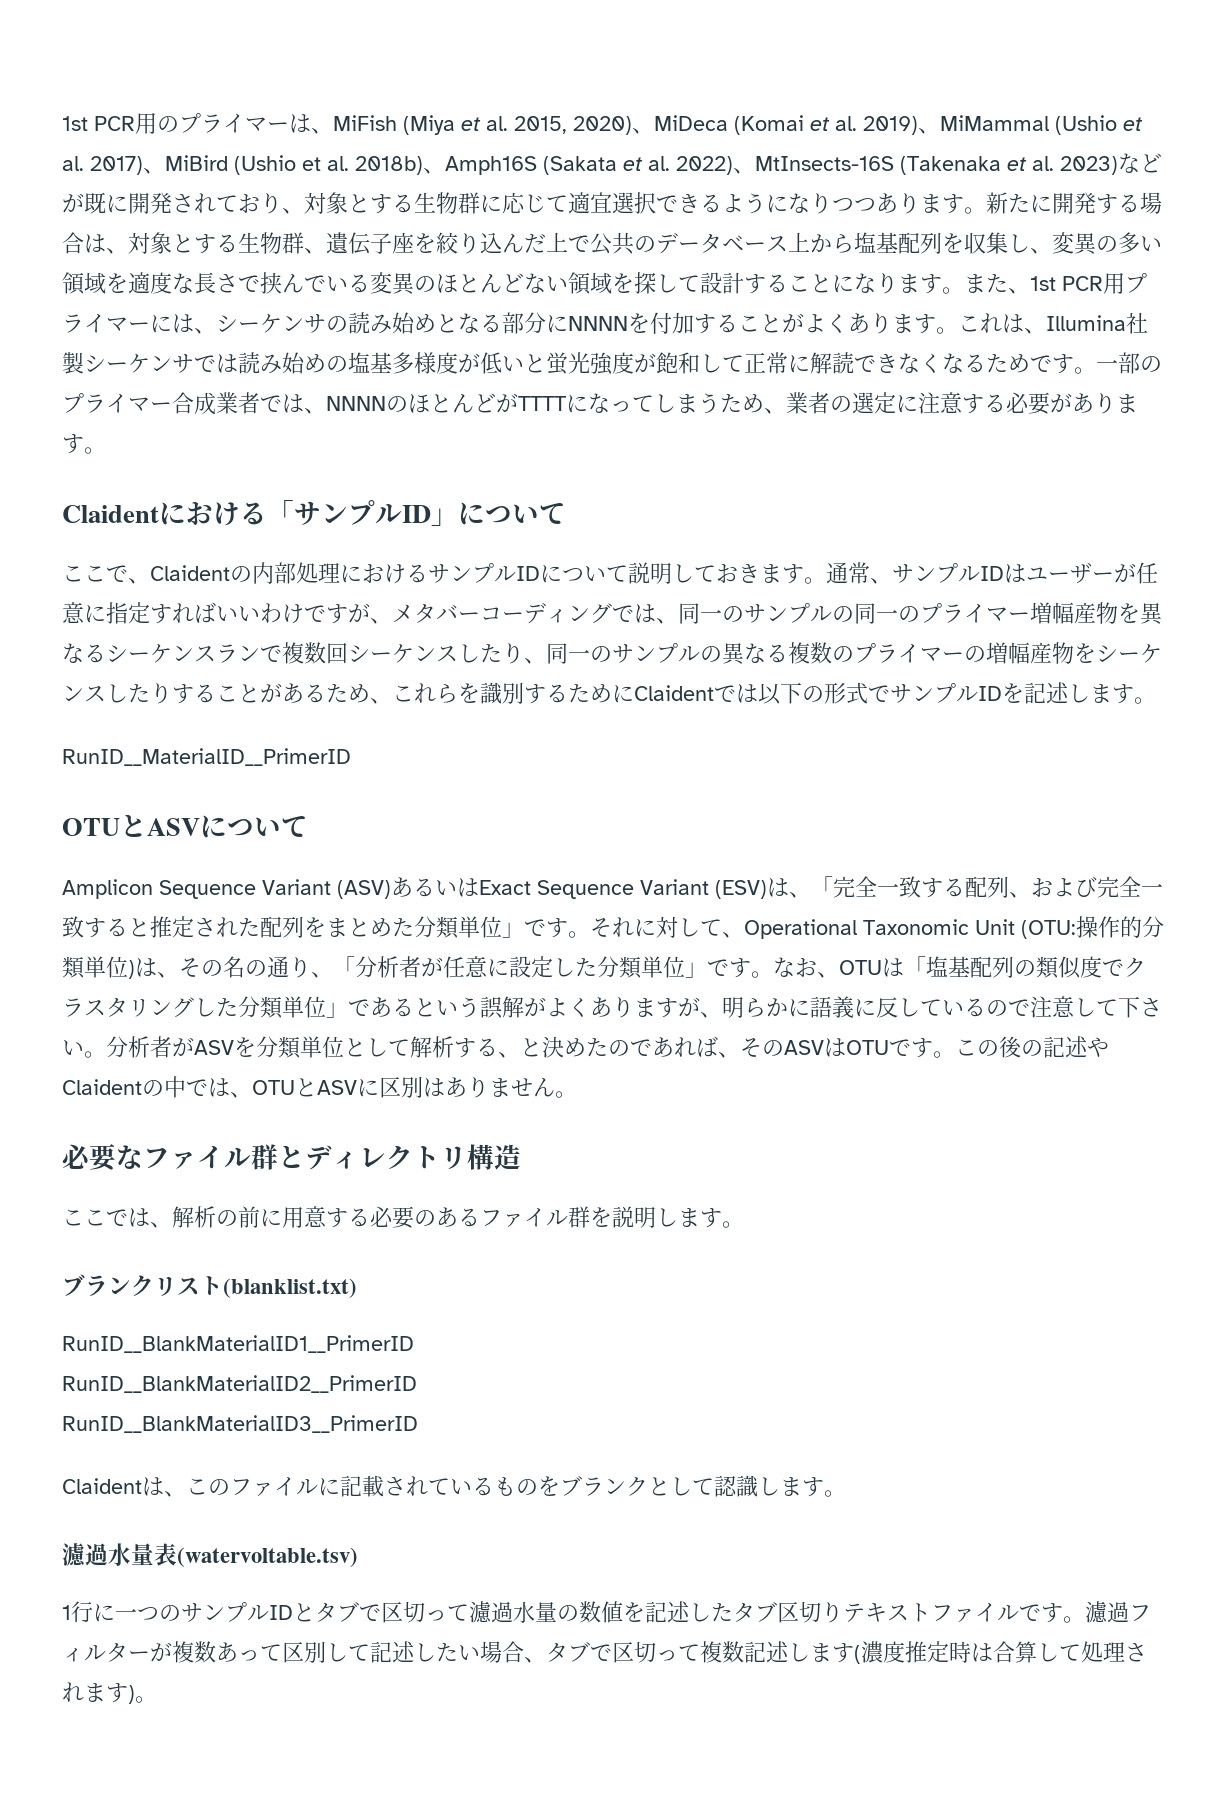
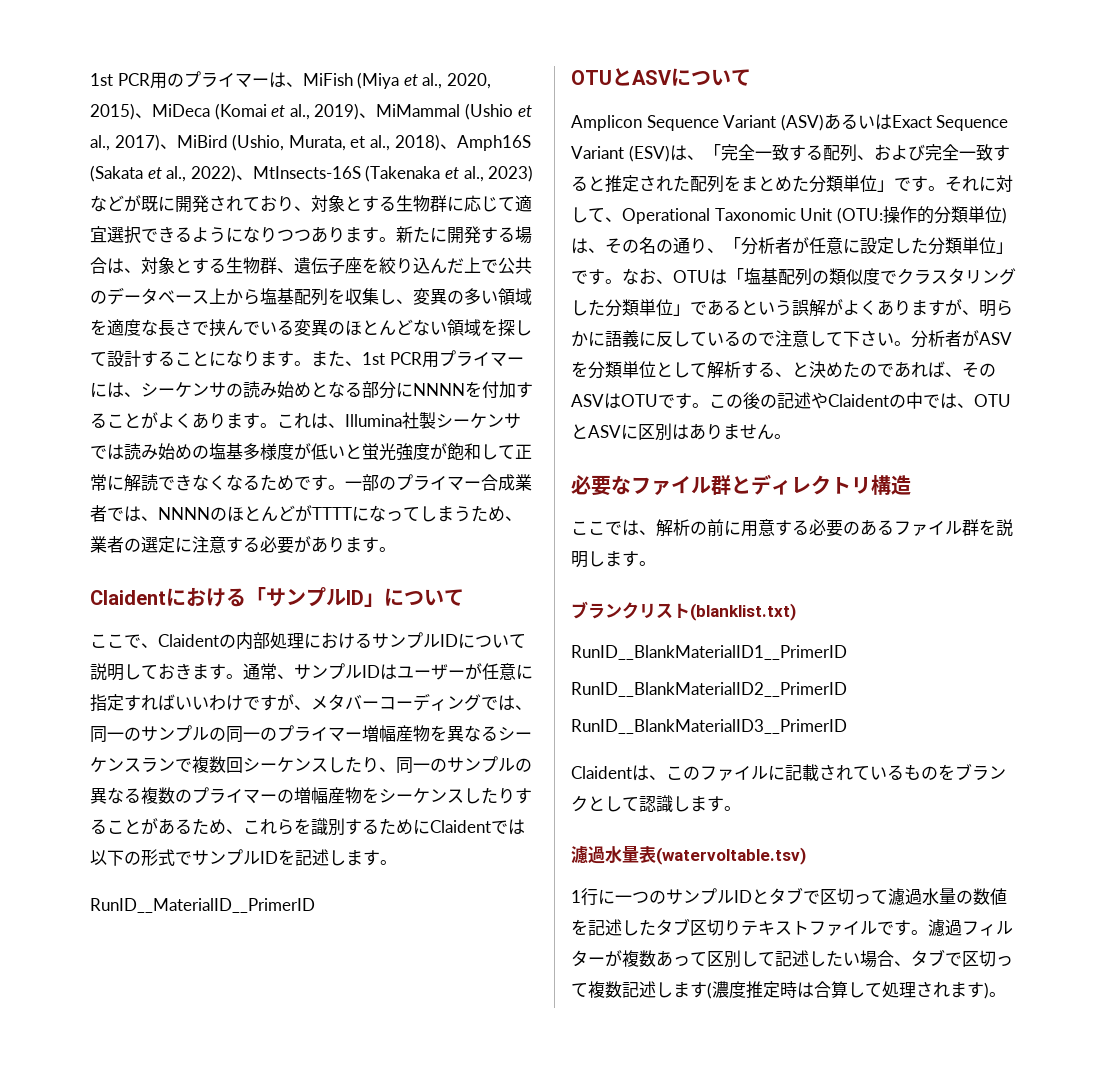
- 1st PCR用のプライマーは、MiFish (Miya et al. 2015, 2020)、MiDeca (Komai et al. 2019)、MiMammal (Ushio et al. 2017)、MiBird (Ushio et al. 2018b)、Amph16S (Sakata et al. 2022)、MtInsects-16S (Takenaka et al. 2023)などが既に開発されており、対象とする生物群に応じて適宜選択できるようになりつつあります。
+ 1st PCR用のプライマーは、MiFish (Miya et al., 2020, 2015)、MiDeca (Komai et al., 2019)、MiMammal (Ushio et al., 2017)、MiBird (Ushio, Murata, et al., 2018)、Amph16S (Sakata et al., 2022)、MtInsects-16S (Takenaka et al., 2023)などが既に開発されており、対象とする生物群に応じて適宜選択できるようになりつつあります。

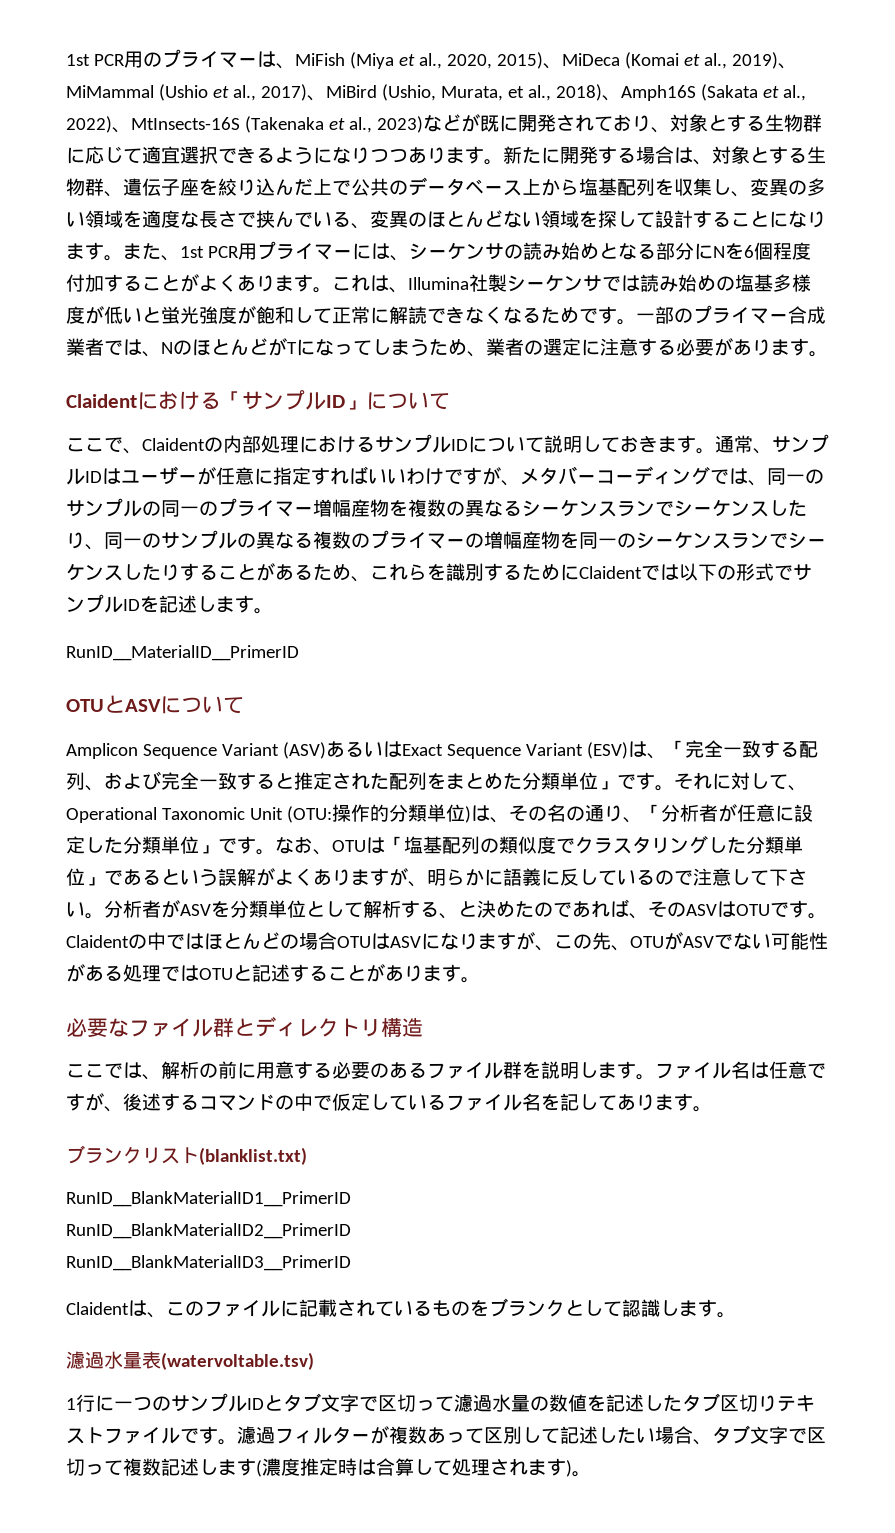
- 新たに開発する場合は、対象とする生物群、遺伝子座を絞り込んだ上で公共のデータベース上から塩基配列を収集し、変異の多い領域を適度な長さで挟んでいる変異のほとんどない領域を探して設計することになります。
+ 新たに開発する場合は、対象とする生物群、遺伝子座を絞り込んだ上で公共のデータベース上から塩基配列を収集し、変異の多い領域を適度な長さで挟んでいる、変異のほとんどない領域を探して設計することになります。
- また、1st PCR用プライマーには、シーケンサの読み始めとなる部分にNNNNを付加することがよくあります。
+ また、1st PCR用プライマーには、シーケンサの読み始めとなる部分にNを6個程度付加することがよくあります。
- 一部のプライマー合成業者では、NNNNのほとんどがTTTTになってしまうため、業者の選定に注意する必要があります。
+ 一部のプライマー合成業者では、NのほとんどがTになってしまうため、業者の選定に注意する必要があります。
- 通常、サンプルIDはユーザーが任意に指定すればいいわけですが、メタバーコーディングでは、同一のサンプルの同一のプライマー増幅産物を異なるシーケンスランで複数回シーケンスしたり、同一のサンプルの異なる複数のプライマーの増幅産物をシーケンスしたりすることがあるため、これらを識別するためにClaidentでは以下の形式でサンプルIDを記述します。
+ 通常、サンプルIDはユーザーが任意に指定すればいいわけですが、メタバーコーディングでは、同一のサンプルの同一のプライマー増幅産物を複数の異なるシーケンスランでシーケンスしたり、同一のサンプルの異なる複数のプライマーの増幅産物を同一のシーケンスランでシーケンスしたりすることがあるため、これらを識別するためにClaidentでは以下の形式でサンプルIDを記述します。
- この後の記述やClaidentの中では、OTUとASVに区別はありません。
+ Claidentの中ではほとんどの場合OTUはASVになりますが、この先、OTUがASVでない可能性がある処理ではOTUと記述することがあります。
+ ファイル名は任意ですが、後述するコマンドの中で仮定しているファイル名を記してあります。
- 1行に一つのサンプルIDとタブで区切って濾過水量の数値を記述したタブ区切りテキストファイルです。
+ 1行に一つのサンプルIDとタブ文字で区切って濾過水量の数値を記述したタブ区切りテキストファイルです。
- 濾過フィルターが複数あって区別して記述したい場合、タブで区切って複数記述します(濃度推定時は合算して処理されます)。
+ 濾過フィルターが複数あって区別して記述したい場合、タブ文字で区切って複数記述します(濃度推定時は合算して処理されます)。

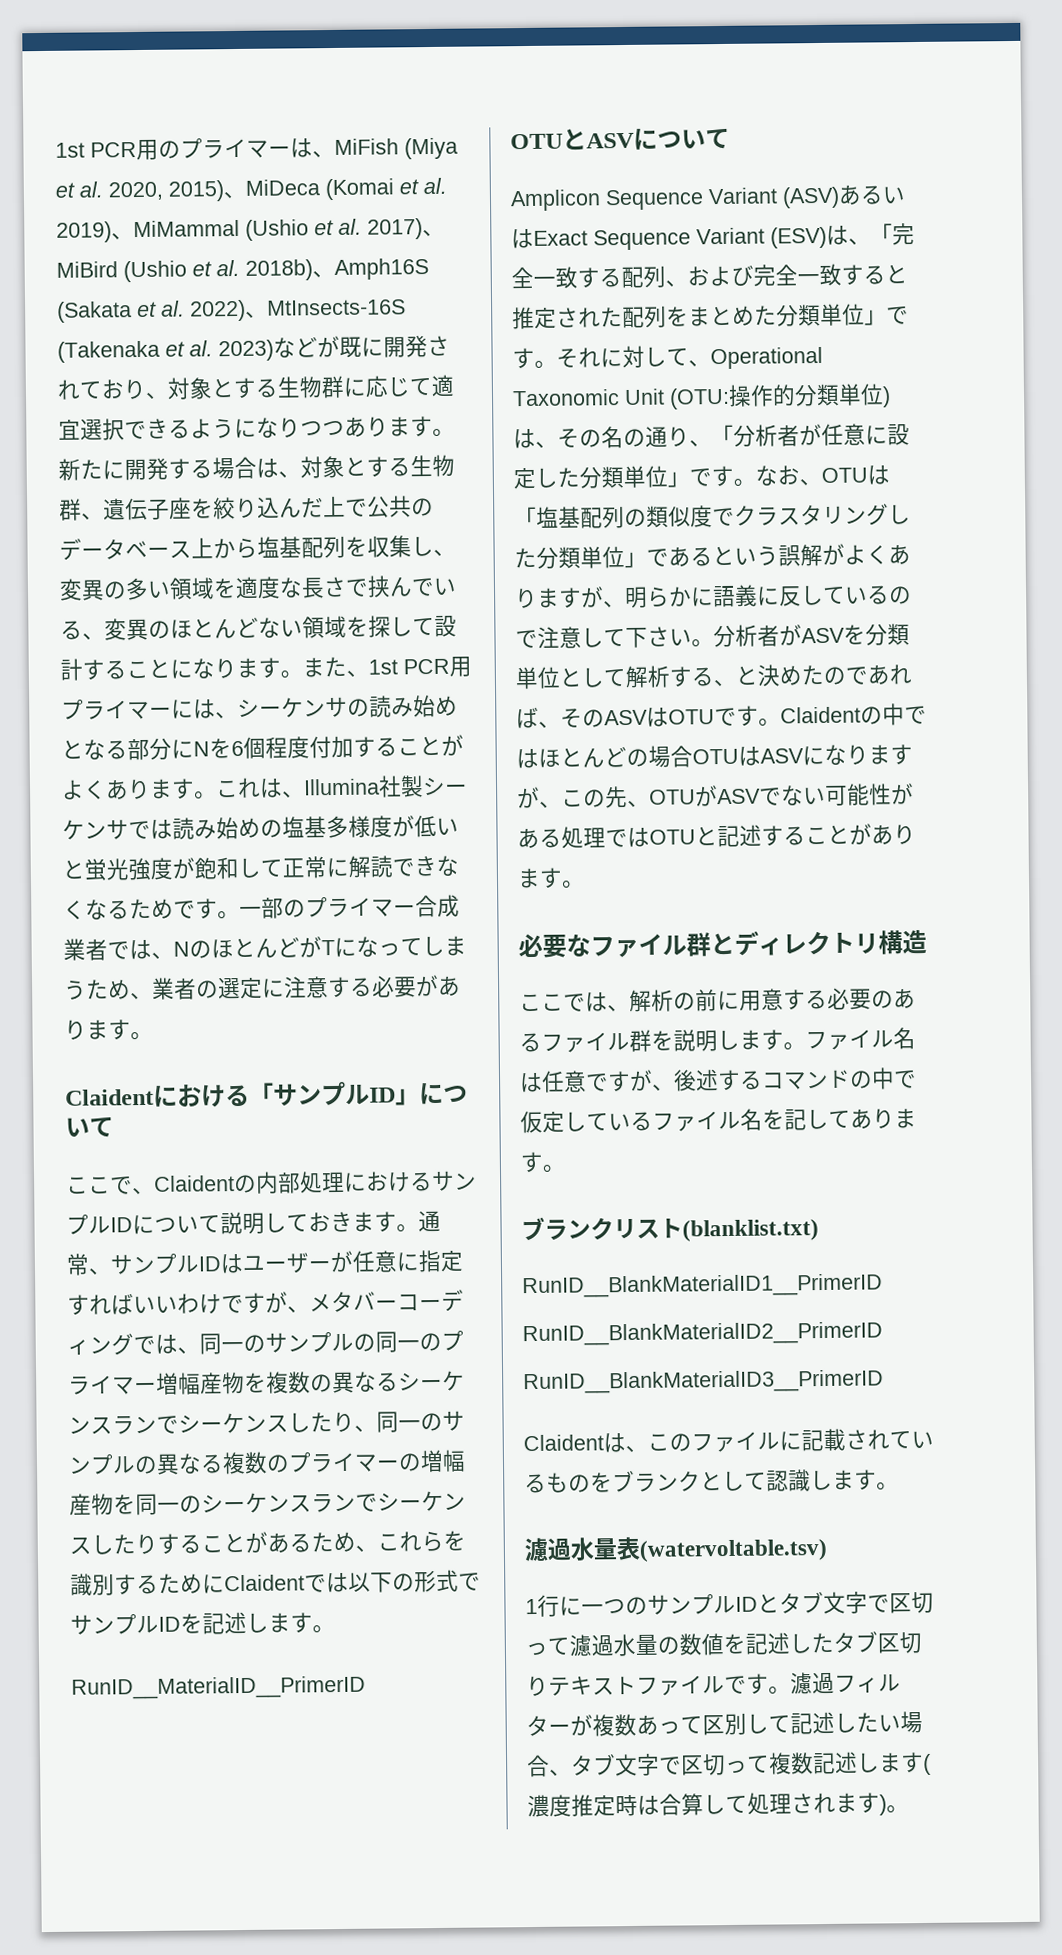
- 1st PCR用のプライマーは、MiFish (Miya et al., 2020, 2015)、MiDeca (Komai et al., 2019)、MiMammal (Ushio et al., 2017)、MiBird (Ushio, Murata, et al., 2018)、Amph16S (Sakata et al., 2022)、MtInsects-16S (Takenaka et al., 2023)などが既に開発されており、対象とする生物群に応じて適宜選択できるようになりつつあります。
+ 1st PCR用のプライマーは、MiFish (Miya et al. 2020, 2015)、MiDeca (Komai et al. 2019)、MiMammal (Ushio et al. 2017)、MiBird (Ushio et al. 2018b)、Amph16S (Sakata et al. 2022)、MtInsects-16S (Takenaka et al. 2023)などが既に開発されており、対象とする生物群に応じて適宜選択できるようになりつつあります。

